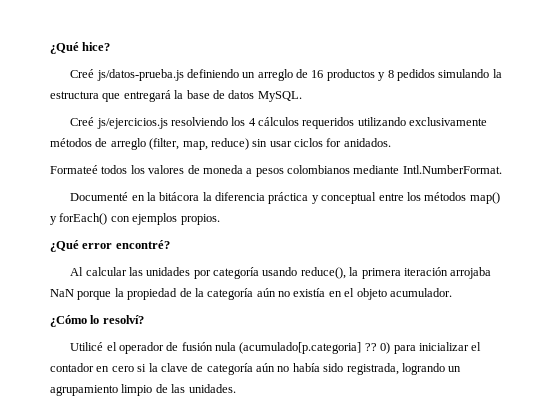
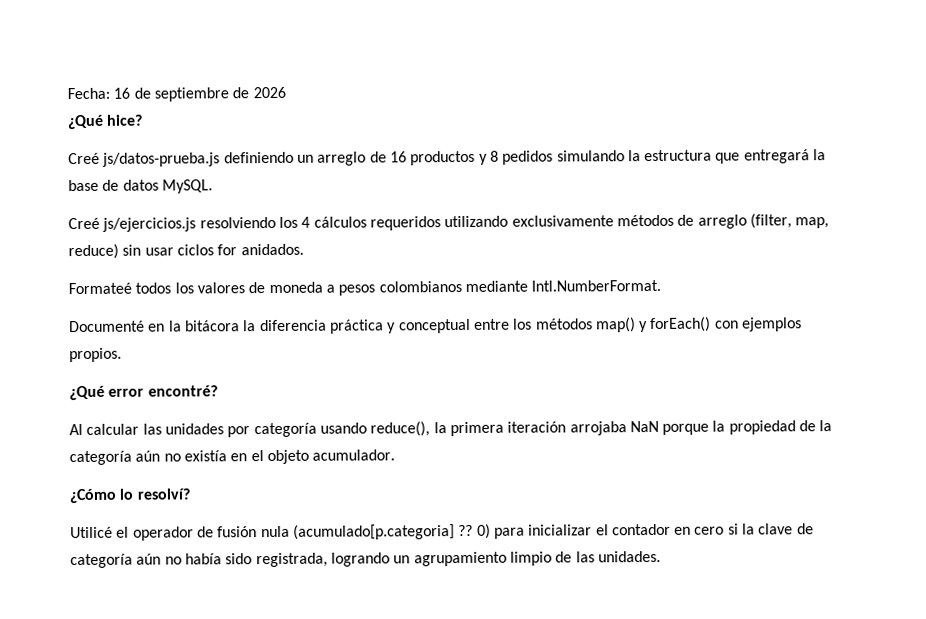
+ Fecha: 16 de septiembre de 2026

